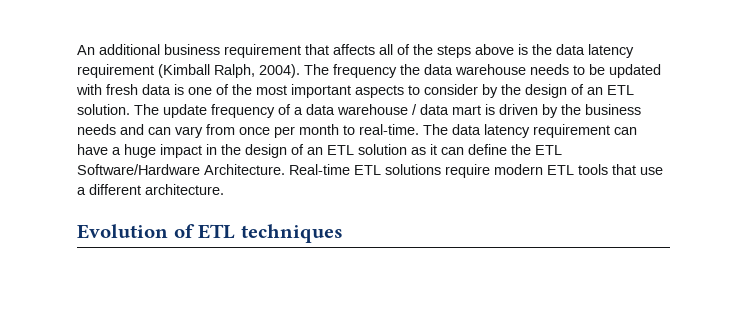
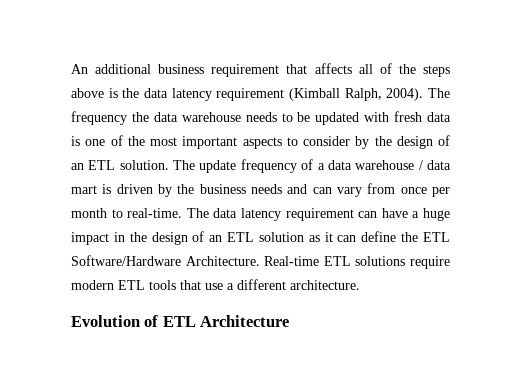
- Evolution of ETL techniques
+ Evolution of ETL Architecture

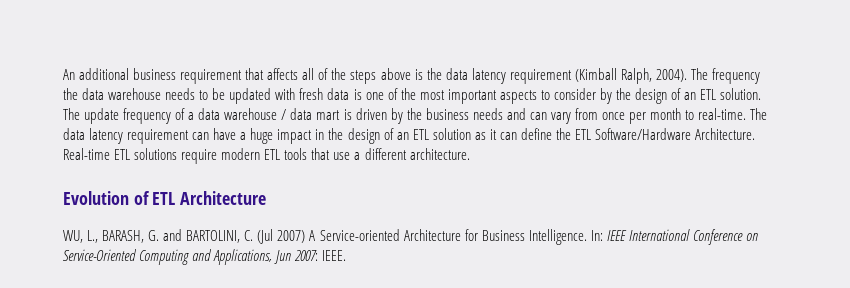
+ WU, L., BARASH, G. and BARTOLINI, C. (Jul 2007) A Service-oriented Architecture for Business Intelligence. In: IEEE International Conference on Service-Oriented Computing and Applications, Jun 2007: IEEE.

